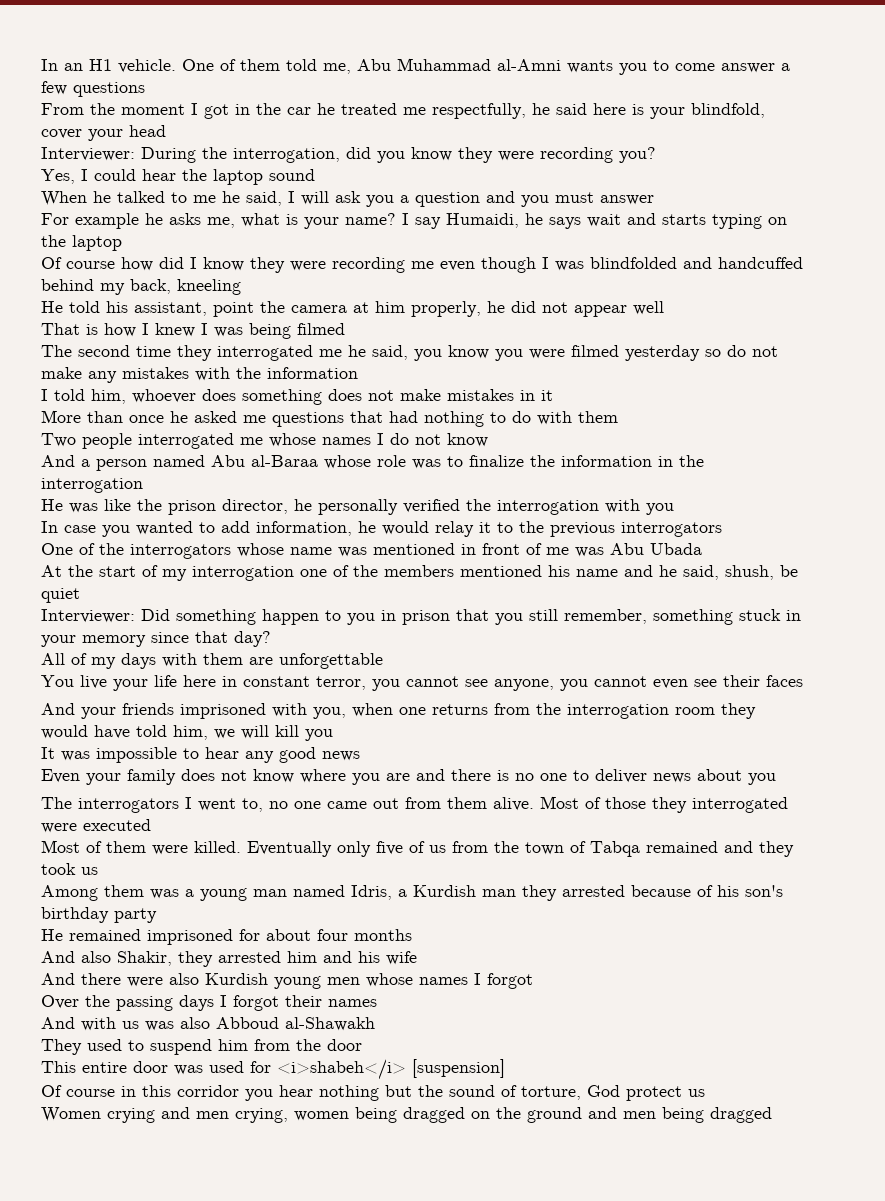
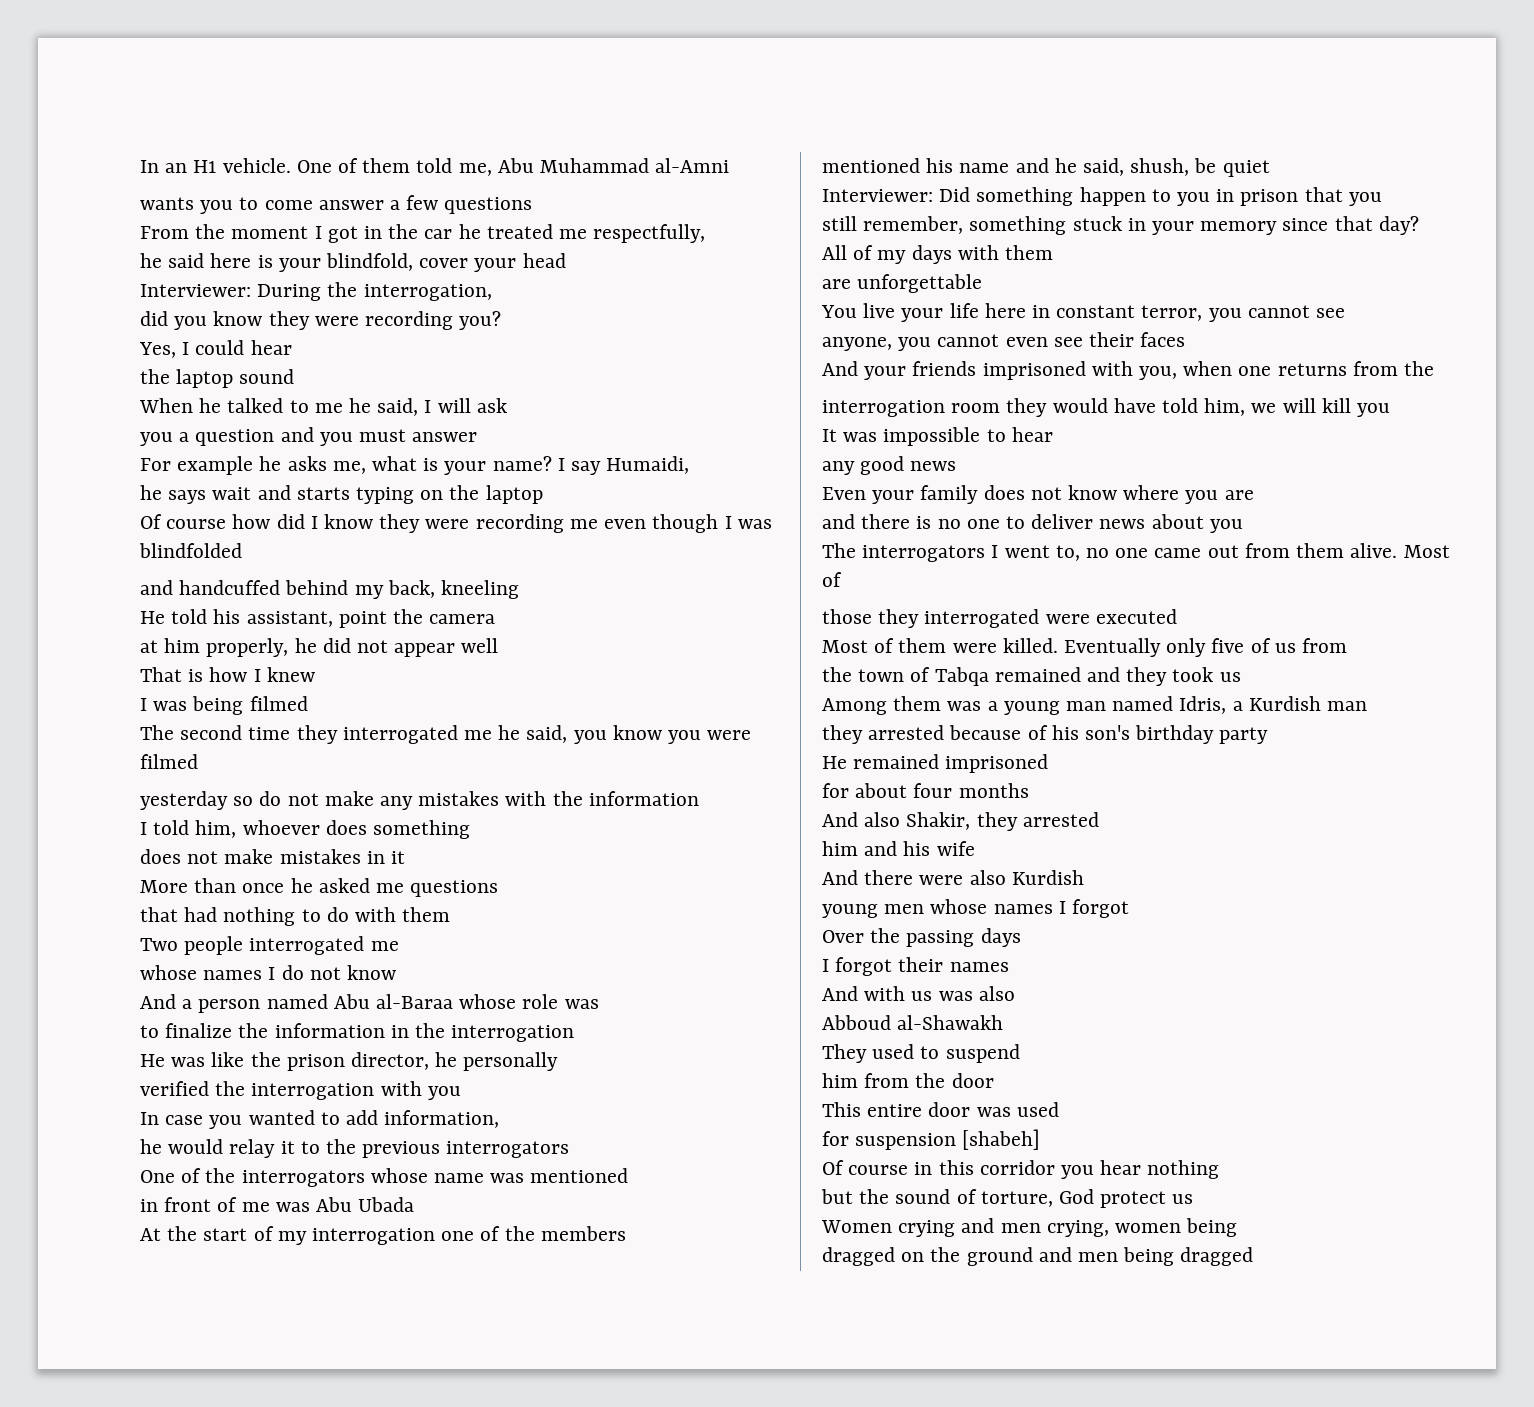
- One of them told me, Abu Muhammad al-Amni wants you to come answer a few questions
+ One of them told me, Abu Muhammad al-Amni
+ wants you to come answer a few questions
- From the moment I got in the car he treated me respectfully, he said here is your blindfold, cover your head
+ From the moment I got in the car he treated me respectfully,
+ he said here is your blindfold, cover your head
- Interviewer: During the interrogation, did you know they were recording you?
+ Interviewer: During the interrogation,
+ did you know they were recording you?
- Yes, I could hear the laptop sound
+ Yes, I could hear
+ the laptop sound
- When he talked to me he said, I will ask you a question and you must answer
+ When he talked to me he said, I will ask
+ you a question and you must answer
- I say Humaidi, he says wait and starts typing on the laptop
+ I say Humaidi,
+ he says wait and starts typing on the laptop
- Of course how did I know they were recording me even though I was blindfolded and handcuffed behind my back, kneeling
+ Of course how did I know they were recording me even though I was blindfolded
+ and handcuffed behind my back, kneeling
- He told his assistant, point the camera at him properly, he did not appear well
+ He told his assistant, point the camera
+ at him properly, he did not appear well
- That is how I knew I was being filmed
+ That is how I knew
+ I was being filmed
- The second time they interrogated me he said, you know you were filmed yesterday so do not make any mistakes with the information
+ The second time they interrogated me he said, you know you were filmed
+ yesterday so do not make any mistakes with the information
- I told him, whoever does something does not make mistakes in it
+ I told him, whoever does something
+ does not make mistakes in it
- More than once he asked me questions that had nothing to do with them
+ More than once he asked me questions
+ that had nothing to do with them
- Two people interrogated me whose names I do not know
+ Two people interrogated me
+ whose names I do not know
- And a person named Abu al-Baraa whose role was to finalize the information in the interrogation
+ And a person named Abu al-Baraa whose role was
+ to finalize the information in the interrogation
- He was like the prison director, he personally verified the interrogation with you
+ He was like the prison director, he personally
+ verified the interrogation with you
- In case you wanted to add information, he would relay it to the previous interrogators
+ In case you wanted to add information,
+ he would relay it to the previous interrogators
- One of the interrogators whose name was mentioned in front of me was Abu Ubada
+ One of the interrogators whose name was mentioned
+ in front of me was Abu Ubada
- At the start of my interrogation one of the members mentioned his name and he said, shush, be quiet
+ At the start of my interrogation one of the members
+ mentioned his name and he said, shush, be quiet
- Interviewer: Did something happen to you in prison that you still remember, something stuck in your memory since that day?
+ Interviewer: Did something happen to you in prison that you
+ still remember, something stuck in your memory since that day?
- All of my days with them are unforgettable
+ All of my days with them
+ are unforgettable
- You live your life here in constant terror, you cannot see anyone, you cannot even see their faces
+ You live your life here in constant terror, you cannot see
+ anyone, you cannot even see their faces
- And your friends imprisoned with you, when one returns from the interrogation room they would have told him, we will kill you
+ And your friends imprisoned with you, when one returns from the
+ interrogation room they would have told him, we will kill you
- It was impossible to hear any good news
+ It was impossible to hear
+ any good news
- Even your family does not know where you are and there is no one to deliver news about you
+ Even your family does not know where you are
+ and there is no one to deliver news about you
- The interrogators I went to, no one came out from them alive. Most of those they interrogated were executed
+ The interrogators I went to, no one came out from them alive. Most of
+ those they interrogated were executed
- Eventually only five of us from the town of Tabqa remained and they took us
+ Eventually only five of us from
+ the town of Tabqa remained and they took us
- Among them was a young man named Idris, a Kurdish man they arrested because of his son's birthday party
+ Among them was a young man named Idris, a Kurdish man
+ they arrested because of his son's birthday party
- He remained imprisoned for about four months
+ He remained imprisoned
+ for about four months
- And also Shakir, they arrested him and his wife
+ And also Shakir, they arrested
+ him and his wife
- And there were also Kurdish young men whose names I forgot
+ And there were also Kurdish
+ young men whose names I forgot
- Over the passing days I forgot their names
+ Over the passing days
+ I forgot their names
- And with us was also Abboud al-Shawakh
+ And with us was also
+ Abboud al-Shawakh
- They used to suspend him from the door
+ They used to suspend
+ him from the door
- This entire door was used for <i>shabeh</i> [suspension]
+ This entire door was used
+ for suspension [shabeh]
- Of course in this corridor you hear nothing but the sound of torture, God protect us
+ Of course in this corridor you hear nothing
+ but the sound of torture, God protect us
- Women crying and men crying, women being dragged on the ground and men being dragged
+ Women crying and men crying, women being
+ dragged on the ground and men being dragged

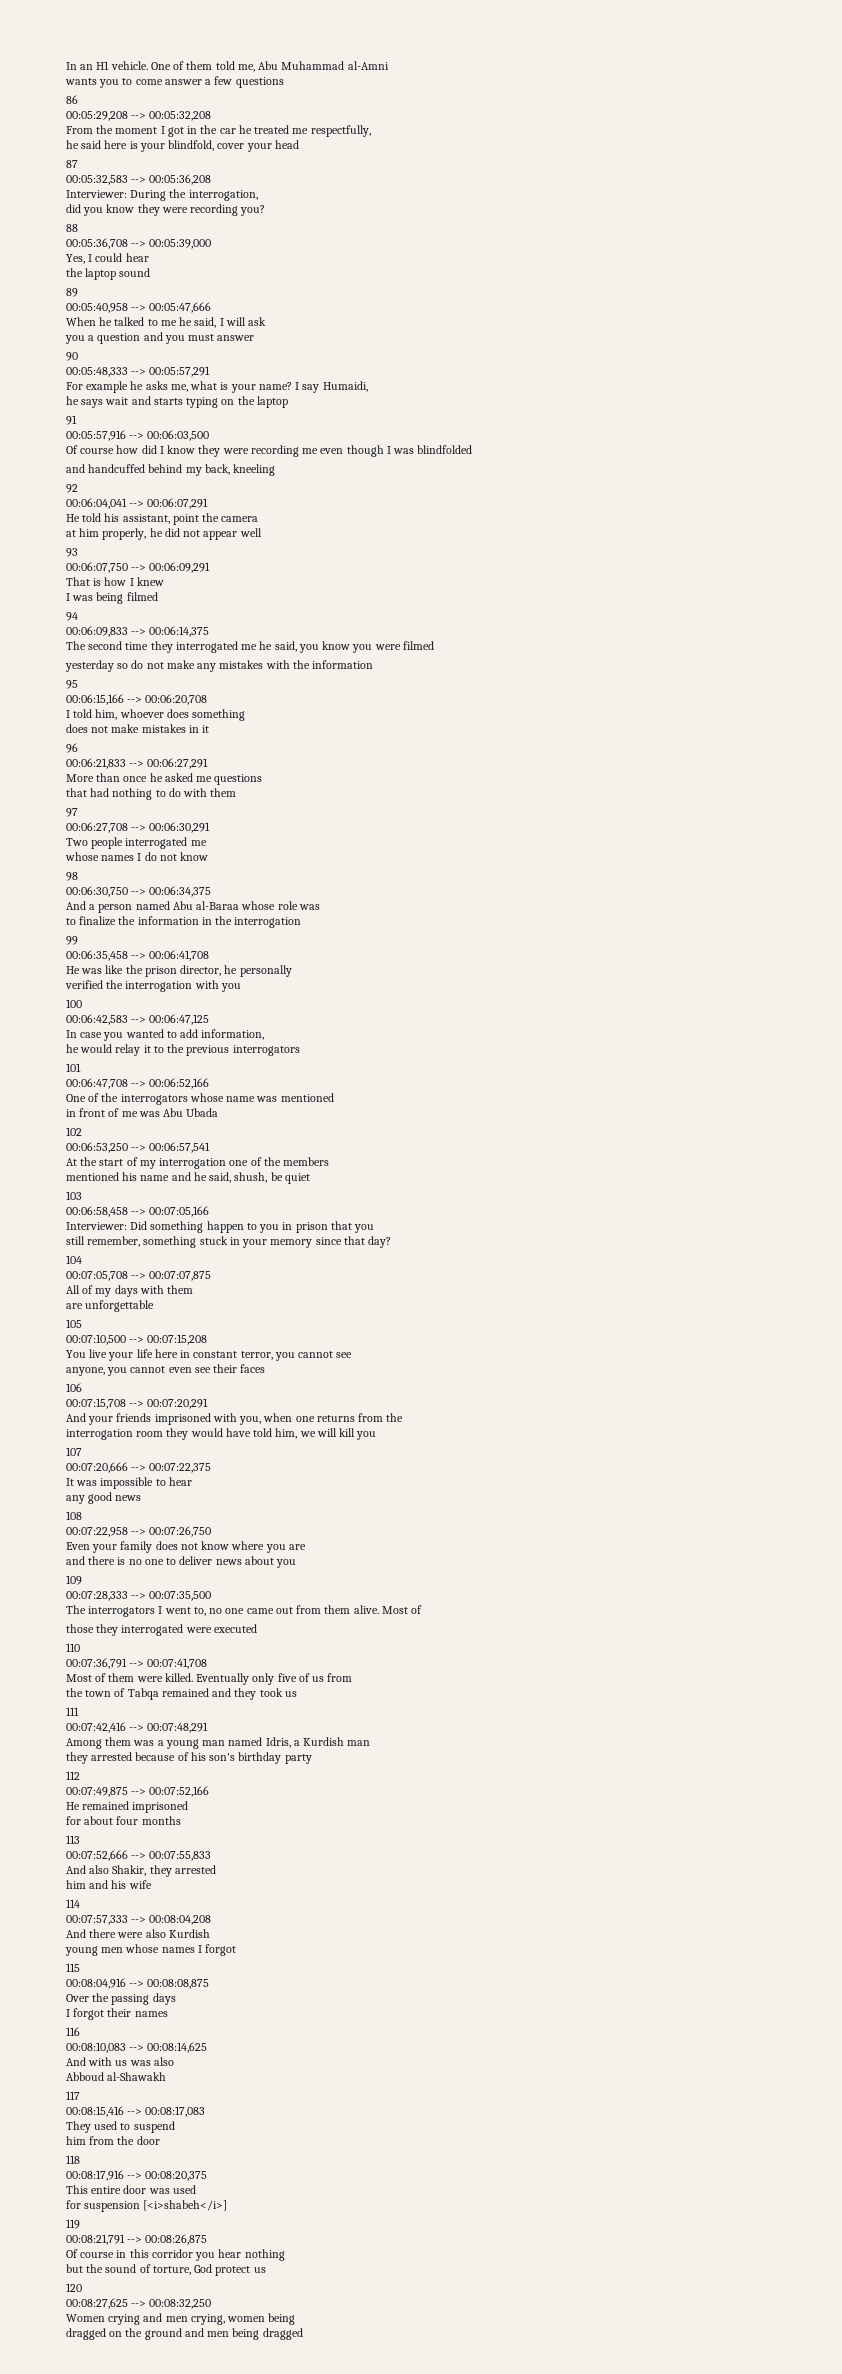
+ 86
+ 00:05:29,208 --> 00:05:32,208
+ 87
+ 00:05:32,583 --> 00:05:36,208
+ 88
+ 00:05:36,708 --> 00:05:39,000
+ 89
+ 00:05:40,958 --> 00:05:47,666
+ 90
+ 00:05:48,333 --> 00:05:57,291
+ 91
+ 00:05:57,916 --> 00:06:03,500
+ 92
+ 00:06:04,041 --> 00:06:07,291
+ 93
+ 00:06:07,750 --> 00:06:09,291
+ 94
+ 00:06:09,833 --> 00:06:14,375
+ 95
+ 00:06:15,166 --> 00:06:20,708
+ 96
+ 00:06:21,833 --> 00:06:27,291
+ 97
+ 00:06:27,708 --> 00:06:30,291
+ 98
+ 00:06:30,750 --> 00:06:34,375
+ 99
+ 00:06:35,458 --> 00:06:41,708
+ 100
+ 00:06:42,583 --> 00:06:47,125
+ 101
+ 00:06:47,708 --> 00:06:52,166
+ 102
+ 00:06:53,250 --> 00:06:57,541
+ 103
+ 00:06:58,458 --> 00:07:05,166
+ 104
+ 00:07:05,708 --> 00:07:07,875
+ 105
+ 00:07:10,500 --> 00:07:15,208
+ 106
+ 00:07:15,708 --> 00:07:20,291
+ 107
+ 00:07:20,666 --> 00:07:22,375
+ 108
+ 00:07:22,958 --> 00:07:26,750
+ 109
+ 00:07:28,333 --> 00:07:35,500
+ 110
+ 00:07:36,791 --> 00:07:41,708
+ 111
+ 00:07:42,416 --> 00:07:48,291
+ 112
+ 00:07:49,875 --> 00:07:52,166
+ 113
+ 00:07:52,666 --> 00:07:55,833
+ 114
+ 00:07:57,333 --> 00:08:04,208
+ 115
+ 00:08:04,916 --> 00:08:08,875
+ 116
+ 00:08:10,083 --> 00:08:14,625
+ 117
+ 00:08:15,416 --> 00:08:17,083
+ 118
+ 00:08:17,916 --> 00:08:20,375
- for suspension [shabeh]
+ for suspension [<i>shabeh</i>]
+ 119
+ 00:08:21,791 --> 00:08:26,875
+ 120
+ 00:08:27,625 --> 00:08:32,250

